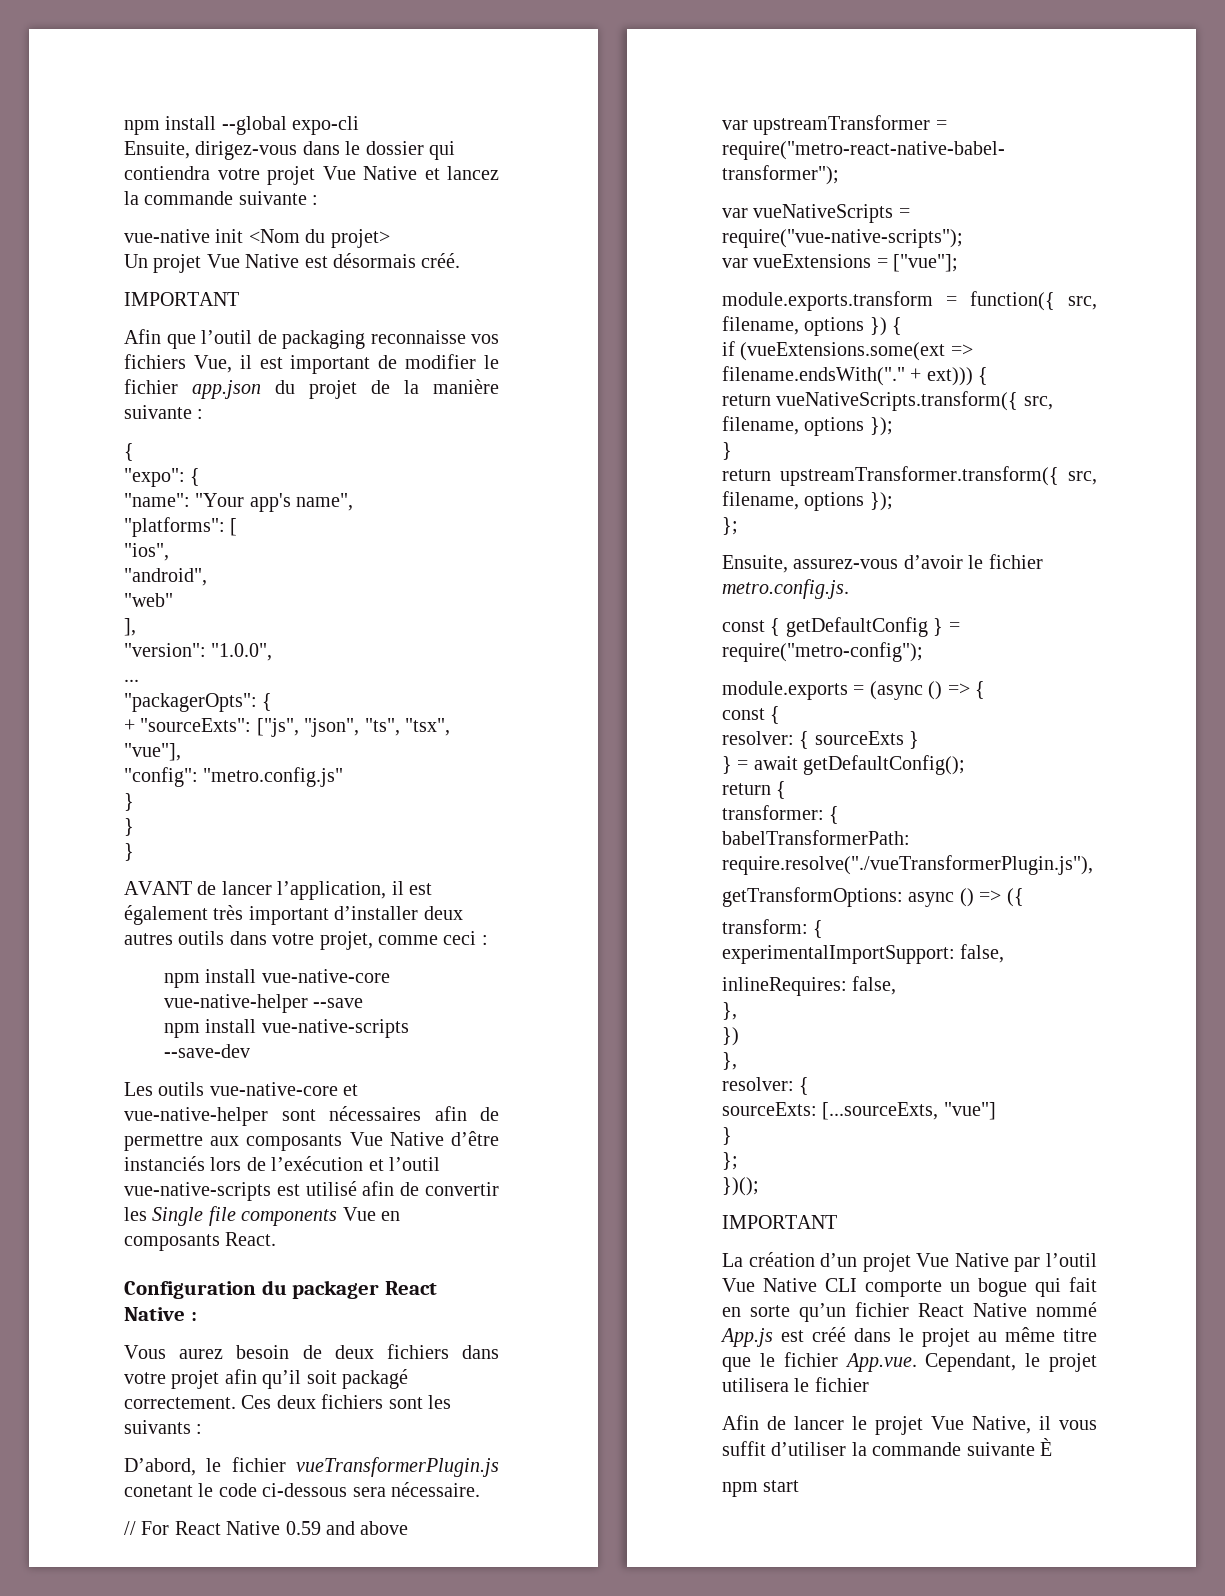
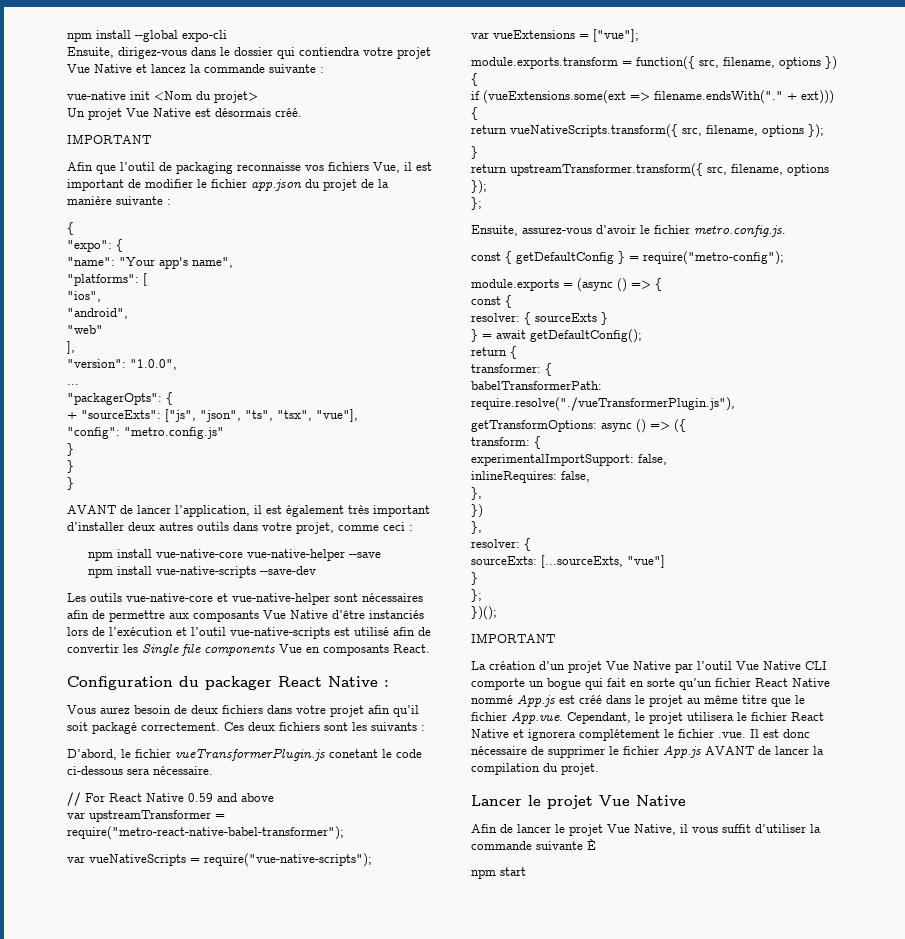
- La création d’un projet Vue Native par l’outil Vue Native CLI comporte un bogue qui fait en sorte qu’un fichier React Native nommé App.js est créé dans le projet au même titre que le fichier App.vue. Cependant, le projet utilisera le fichier
+ La création d’un projet Vue Native par l’outil Vue Native CLI comporte un bogue qui fait en sorte qu’un fichier React Native nommé App.js est créé dans le projet au même titre que le fichier App.vue. Cependant, le projet utilisera le fichier React Native et ignorera complétement le fichier .vue. Il est donc nécessaire de supprimer le fichier App.js AVANT de lancer la compilation du projet.
+ Lancer le projet Vue Native

